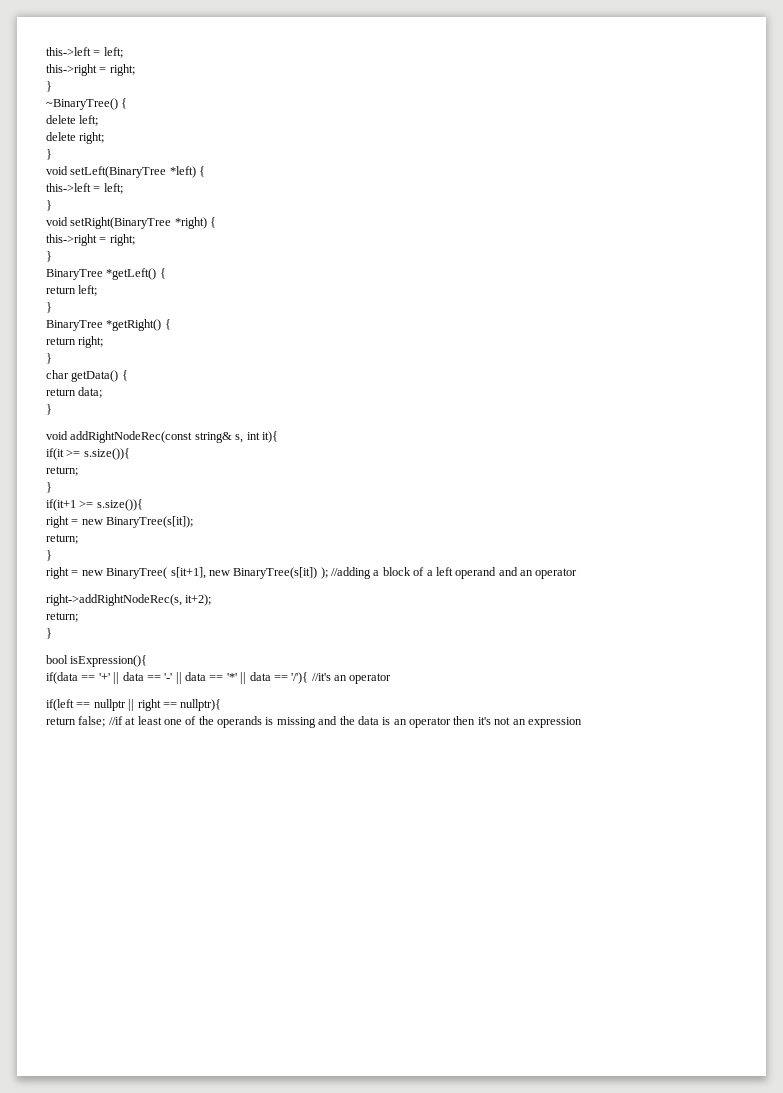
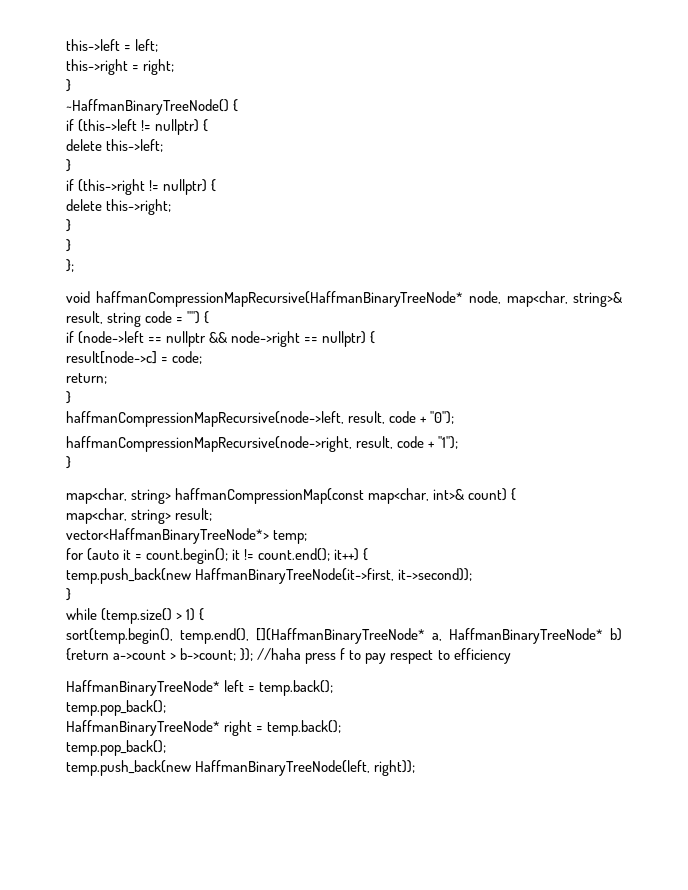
- ~BinaryTree() {
- delete left;
- delete right;
+ ~HaffmanBinaryTreeNode() {
+ if (this->left != nullptr) {
+ delete this->left;
  }
- void setLeft(BinaryTree *left) {
- this->left = left;
+ if (this->right != nullptr) {
+ delete this->right;
  }
- void setRight(BinaryTree *right) {
- this->right = right;
  }
- BinaryTree *getLeft() {
- return left;
- }
- BinaryTree *getRight() {
- return right;
- }
- char getData() {
- return data;
- }
- void addRightNodeRec(const string& s, int it){
- if(it >= s.size()){
+ };
+ void haffmanCompressionMapRecursive(HaffmanBinaryTreeNode* node, map<char, string>& result, string code = "") {
+ if (node->left == nullptr && node->right == nullptr) {
+ result[node->c] = code;
  return;
  }
- if(it+1 >= s.size()){
- right = new BinaryTree(s[it]);
- return;
+ haffmanCompressionMapRecursive(node->left, result, code + "0");
+ haffmanCompressionMapRecursive(node->right, result, code + "1");
  }
- right = new BinaryTree( s[it+1], new BinaryTree(s[it]) ); //adding a block of a left operand and an operator
- right->addRightNodeRec(s, it+2);
- return;
+ map<char, string> haffmanCompressionMap(const map<char, int>& count) {
+ map<char, string> result;
+ vector<HaffmanBinaryTreeNode*> temp;
+ for (auto it = count.begin(); it != count.end(); it++) {
+ temp.push_back(new HaffmanBinaryTreeNode(it->first, it->second));
  }
- bool isExpression(){
- if(data == '+' || data == '-' || data == '*' || data == '/'){ //it's an operator
- if(left == nullptr || right == nullptr){
- return false; //if at least one of the operands is missing and the data is an operator then it's not an expression
+ while (temp.size() > 1) {
+ sort(temp.begin(), temp.end(), [](HaffmanBinaryTreeNode* a, HaffmanBinaryTreeNode* b) {return a->count > b->count; }); //haha press f to pay respect to efficiency
+ HaffmanBinaryTreeNode* left = temp.back();
+ temp.pop_back();
+ HaffmanBinaryTreeNode* right = temp.back();
+ temp.pop_back();
+ temp.push_back(new HaffmanBinaryTreeNode(left, right));

